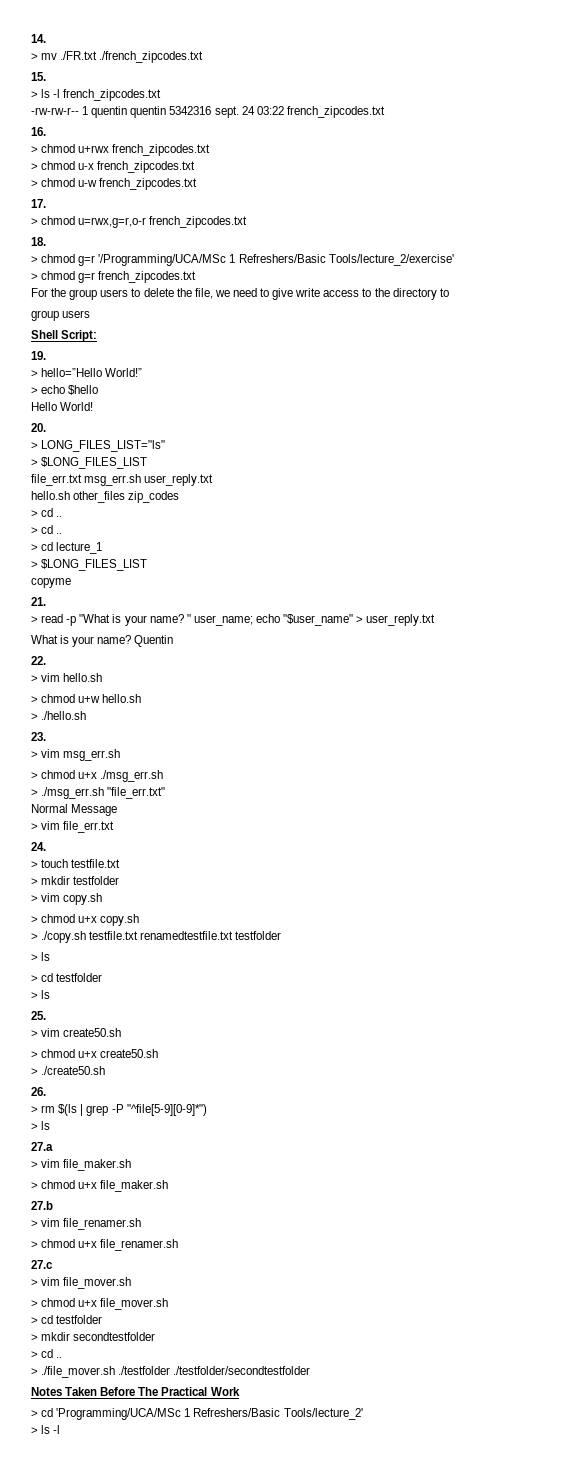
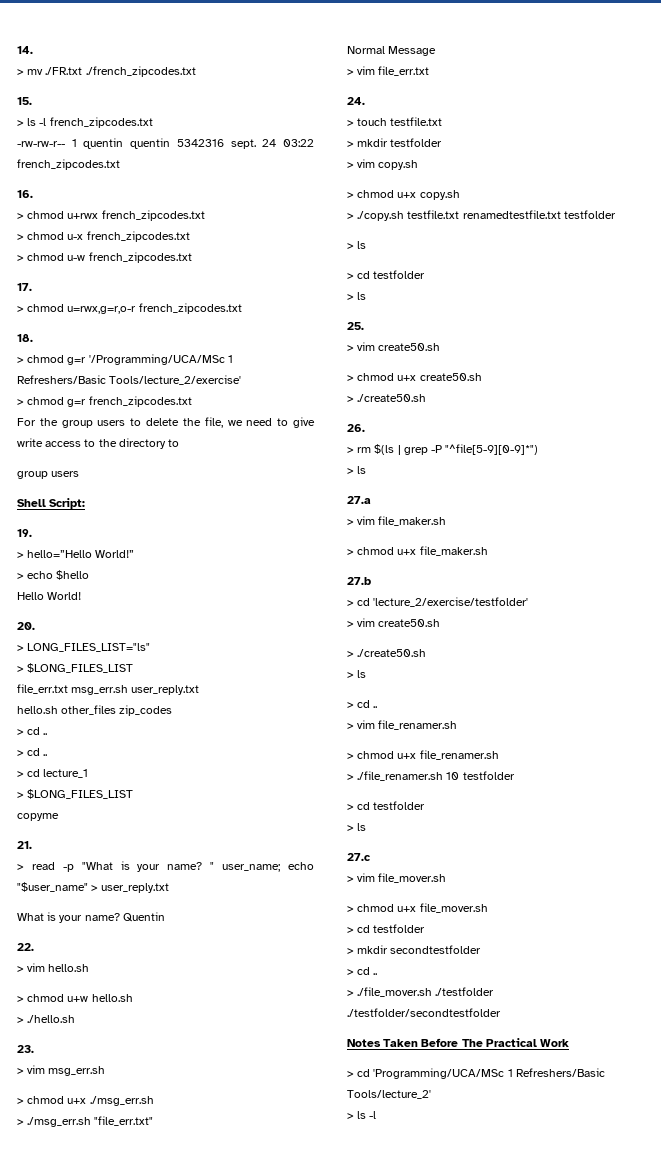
+ > cd 'lecture_2/exercise/testfolder'
+ > vim create50.sh
+ > ./create50.sh
+ > ls
+ > cd ..
+ > ./file_renamer.sh 10 testfolder
+ > cd testfolder
+ > ls

